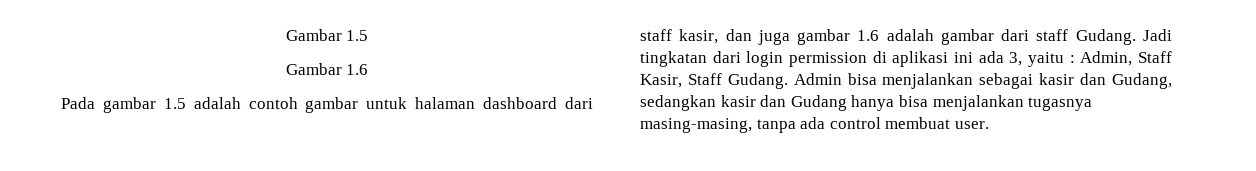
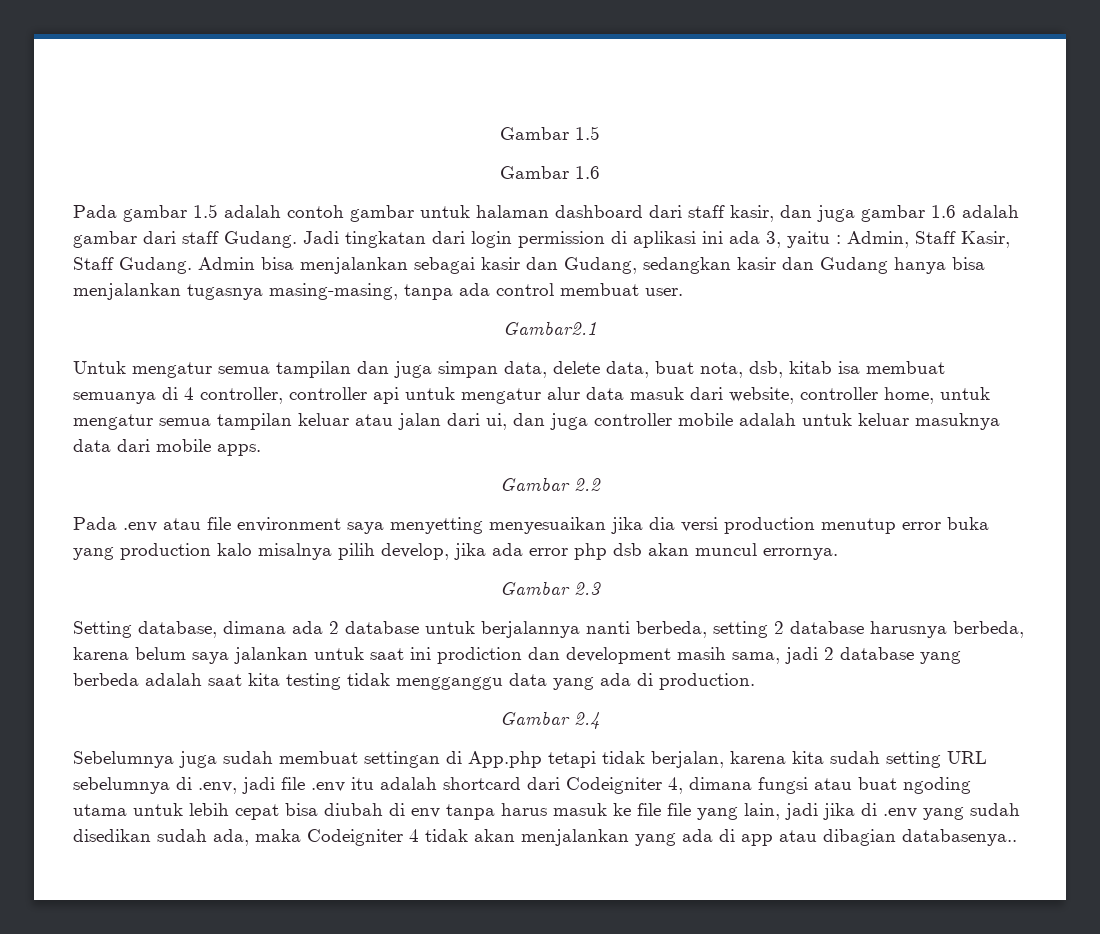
+ Gambar2.1
+ Untuk mengatur semua tampilan dan juga simpan data, delete data, buat nota, dsb, kitab isa membuat semuanya di 4 controller, controller api untuk mengatur alur data masuk dari website, controller home, untuk mengatur semua tampilan keluar atau jalan dari ui, dan juga controller mobile adalah untuk keluar masuknya data dari mobile apps.
+ Gambar 2.2
+ Pada .env atau file environment saya menyetting menyesuaikan jika dia versi production menutup error buka yang production kalo misalnya pilih develop, jika ada error php dsb akan muncul errornya.
+ Gambar 2.3
+ Setting database, dimana ada 2 database untuk berjalannya nanti berbeda, setting 2 database harusnya berbeda, karena belum saya jalankan untuk saat ini prodiction dan development masih sama, jadi 2 database yang berbeda adalah saat kita testing tidak mengganggu data yang ada di production.
+ Gambar 2.4
+ Sebelumnya juga sudah membuat settingan di App.php tetapi tidak berjalan, karena kita sudah setting URL sebelumnya di .env, jadi file .env itu adalah shortcard dari Codeigniter 4, dimana fungsi atau buat ngoding utama untuk lebih cepat bisa diubah di env tanpa harus masuk ke file file yang lain, jadi jika di .env yang sudah disedikan sudah ada, maka Codeigniter 4 tidak akan menjalankan yang ada di app atau dibagian databasenya..

